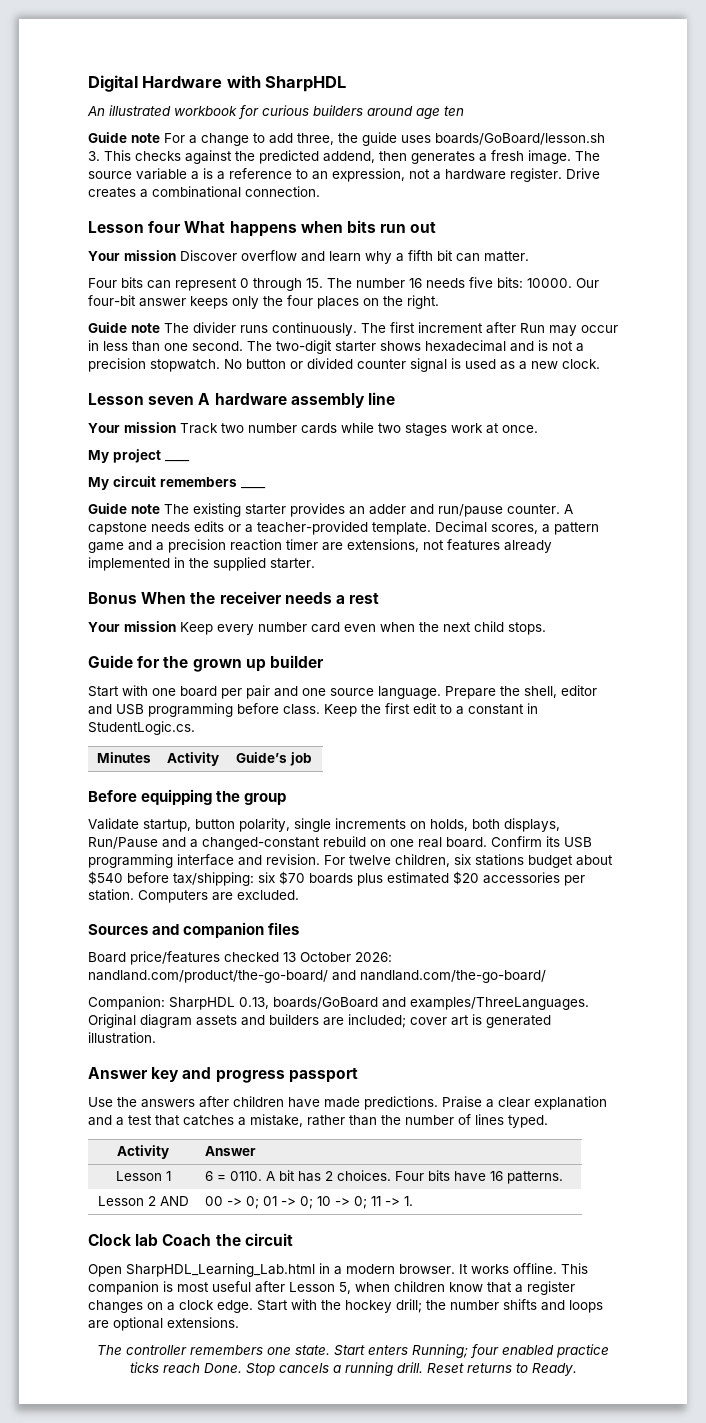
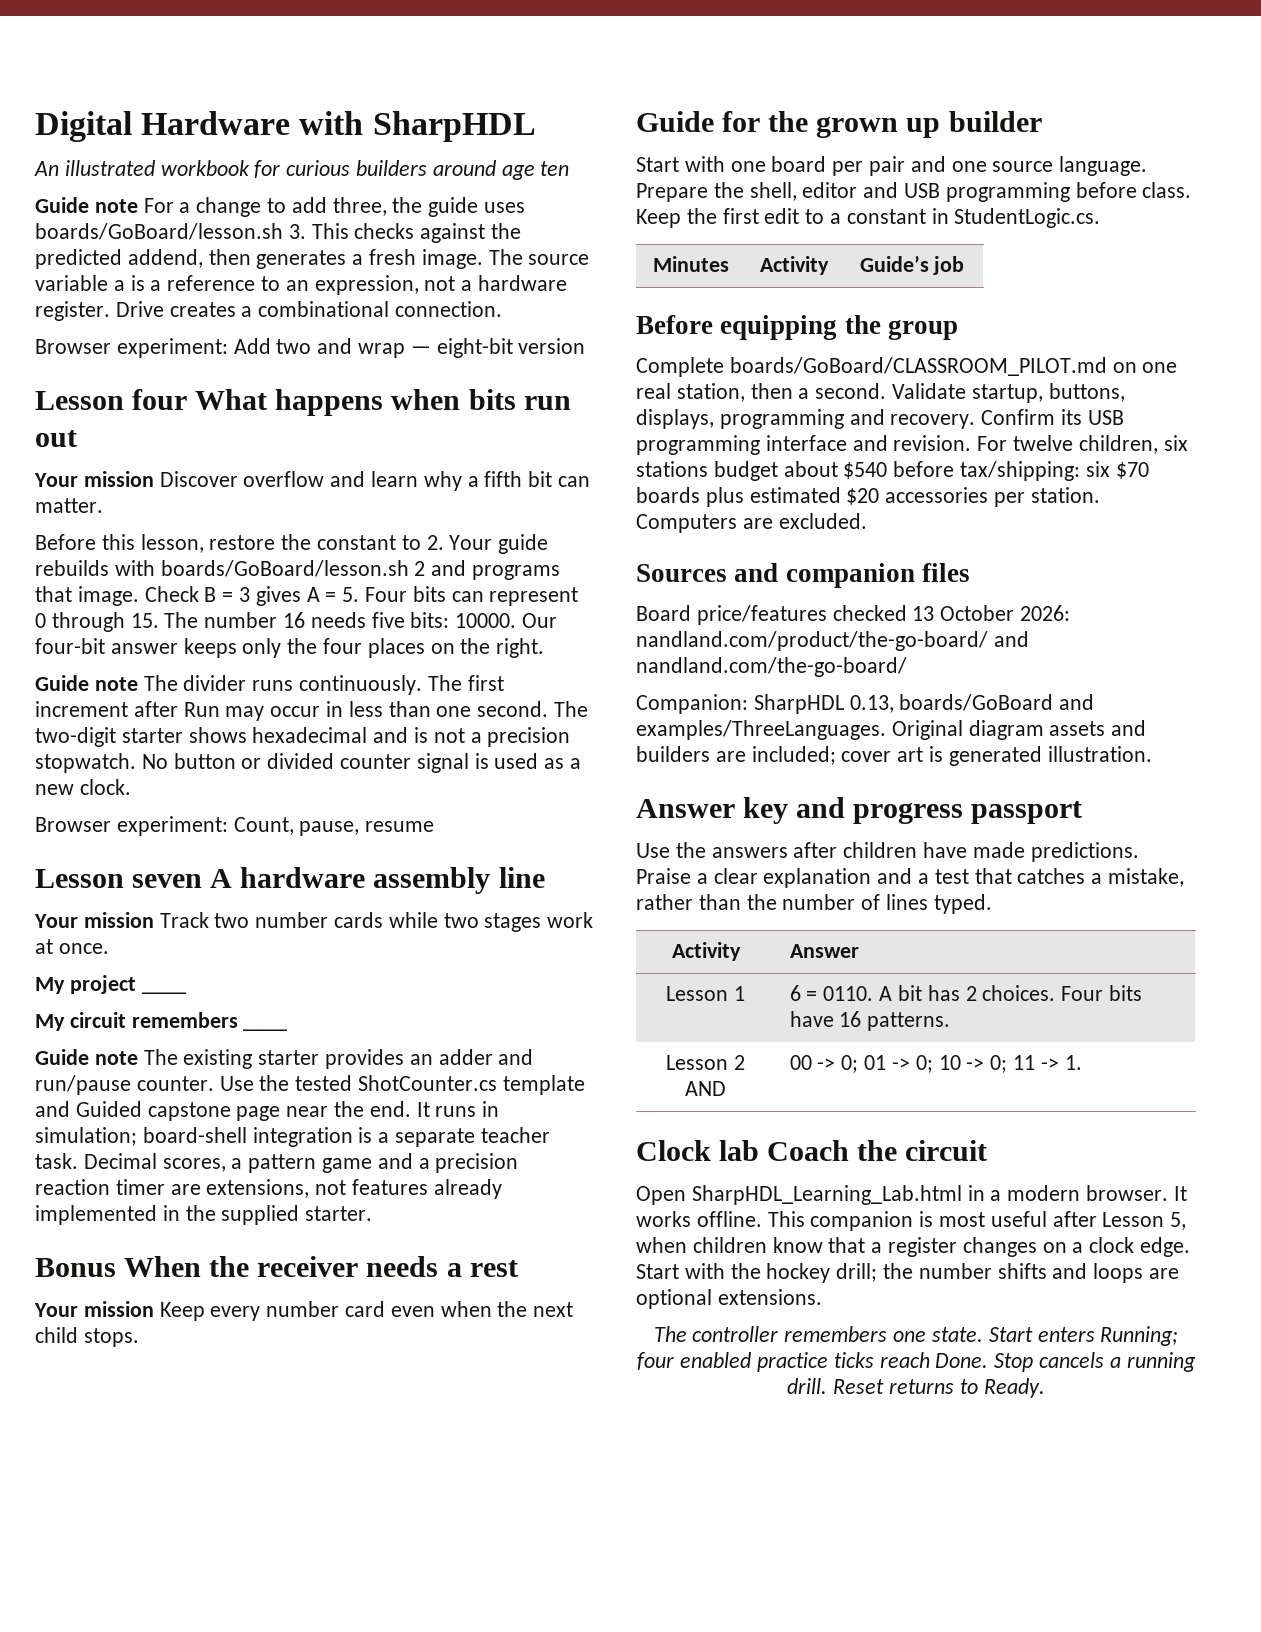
+ Browser experiment: Add two and wrap — eight-bit version
- Four bits can represent 0 through 15. The number 16 needs five bits: 10000.
+ Before this lesson, restore the constant to 2. Your guide rebuilds with boards/GoBoard/lesson.sh 2 and programs that image. Check B = 3 gives A = 5. Four bits can represent 0 through 15. The number 16 needs five bits: 10000.
+ Browser experiment: Count, pause, resume
- A capstone needs edits or a teacher-provided template.
+ Use the tested ShotCounter.cs template and Guided capstone page near the end. It runs in simulation; board-shell integration is a separate teacher task.
- Validate startup, button polarity, single increments on holds, both displays, Run/Pause and a changed-constant rebuild on one real board.
+ Complete boards/GoBoard/CLASSROOM_PILOT.md on one real station, then a second. Validate startup, buttons, displays, programming and recovery.

